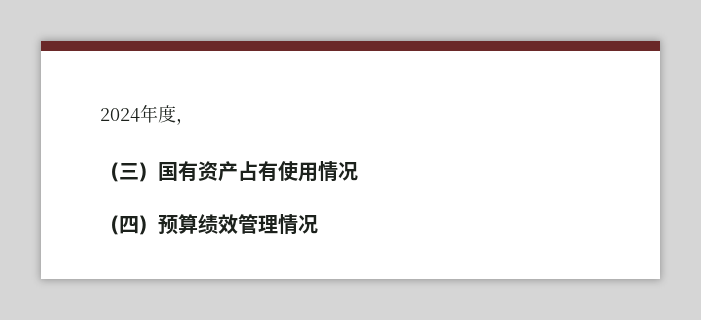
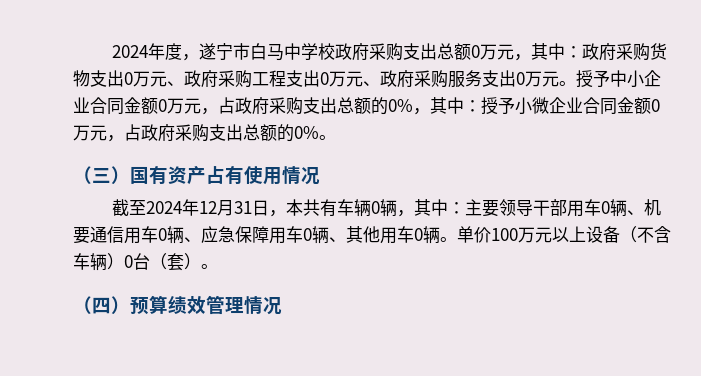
- 2024年度，
+ 2024年度，遂宁市白马中学校政府采购支出总额0万元，其中：政府采购货物支出0万元、政府采购工程支出0万元、政府采购服务支出0万元。授予中小企业合同金额0万元，占政府采购支出总额的0%，其中：授予小微企业合同金额0万元，占政府采购支出总额的0%。
+ 截至2024年12月31日，本共有车辆0辆，其中：主要领导干部用车0辆、机要通信用车0辆、应急保障用车0辆、其他用车0辆。单价100万元以上设备（不含车辆）0台（套）。

